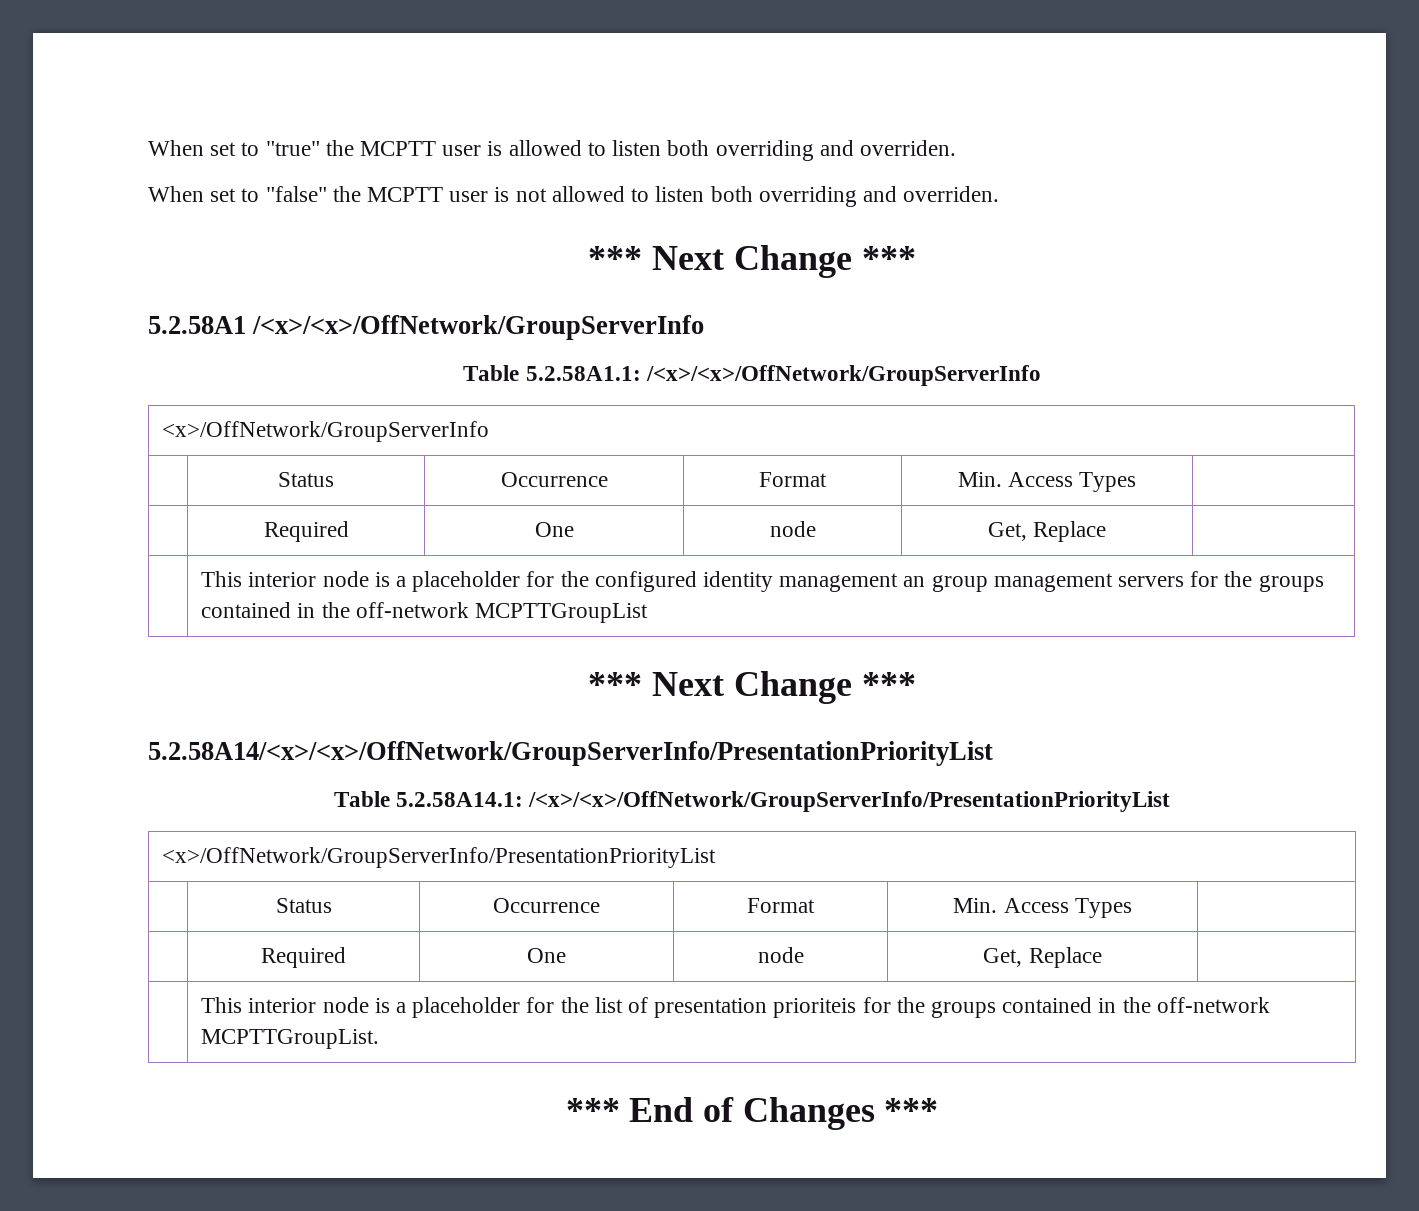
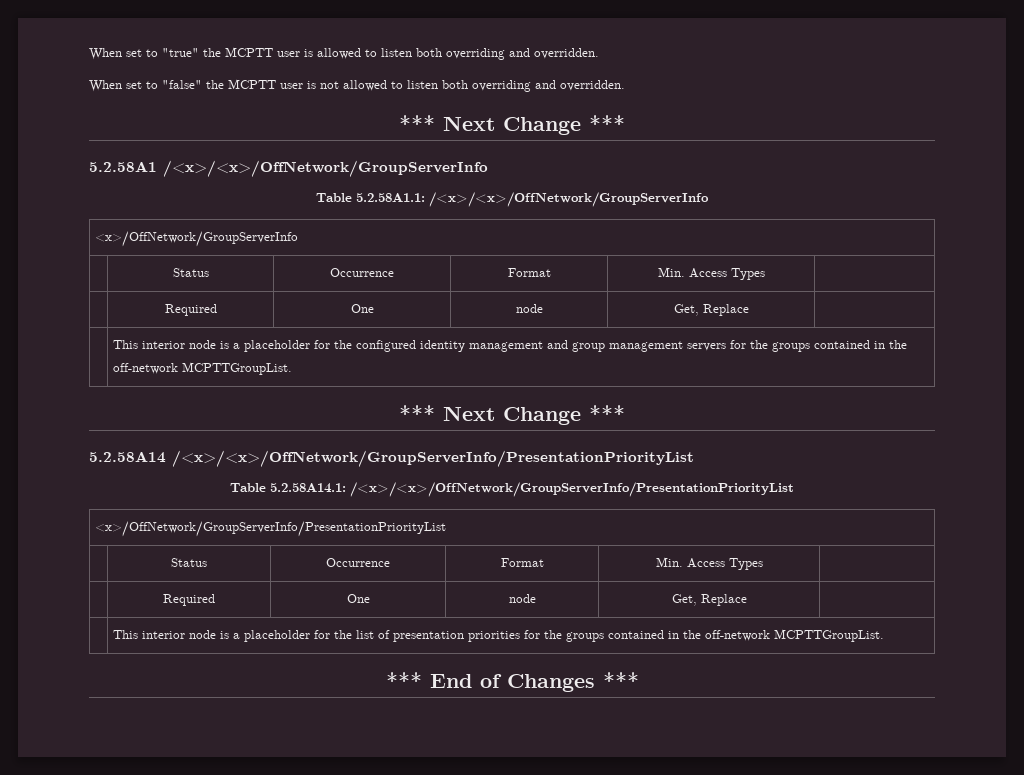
- When set to "true" the MCPTT user is allowed to listen both overriding and overriden.
+ When set to "true" the MCPTT user is allowed to listen both overriding and overridden.
- When set to "false" the MCPTT user is not allowed to listen both overriding and overriden.
+ When set to "false" the MCPTT user is not allowed to listen both overriding and overridden.
- | This interior node is a placeholder for the configured identity management an group management servers for the groups contained in the off-network MCPTTGroupList
+ | This interior node is a placeholder for the configured identity management and group management servers for the groups contained in the off-network MCPTTGroupList.
  *** Next Change ***
- 5.2.58A14/<x>/<x>/OffNetwork/GroupServerInfo/PresentationPriorityList
+ 5.2.58A14 /<x>/<x>/OffNetwork/GroupServerInfo/PresentationPriorityList
- | This interior node is a placeholder for the list of presentation prioriteis for the groups contained in the off-network MCPTTGroupList.
+ | This interior node is a placeholder for the list of presentation priorities for the groups contained in the off-network MCPTTGroupList.

